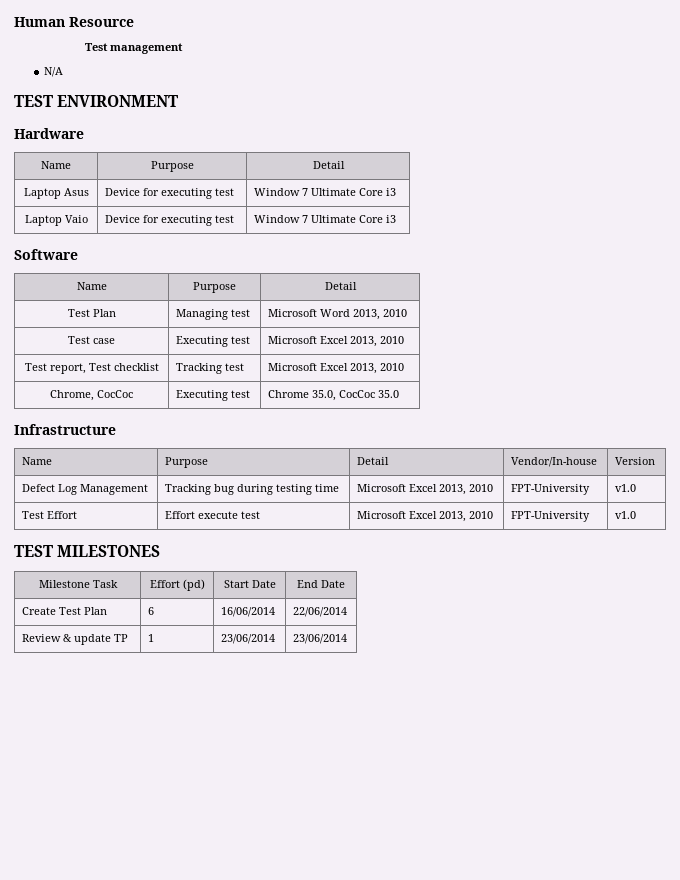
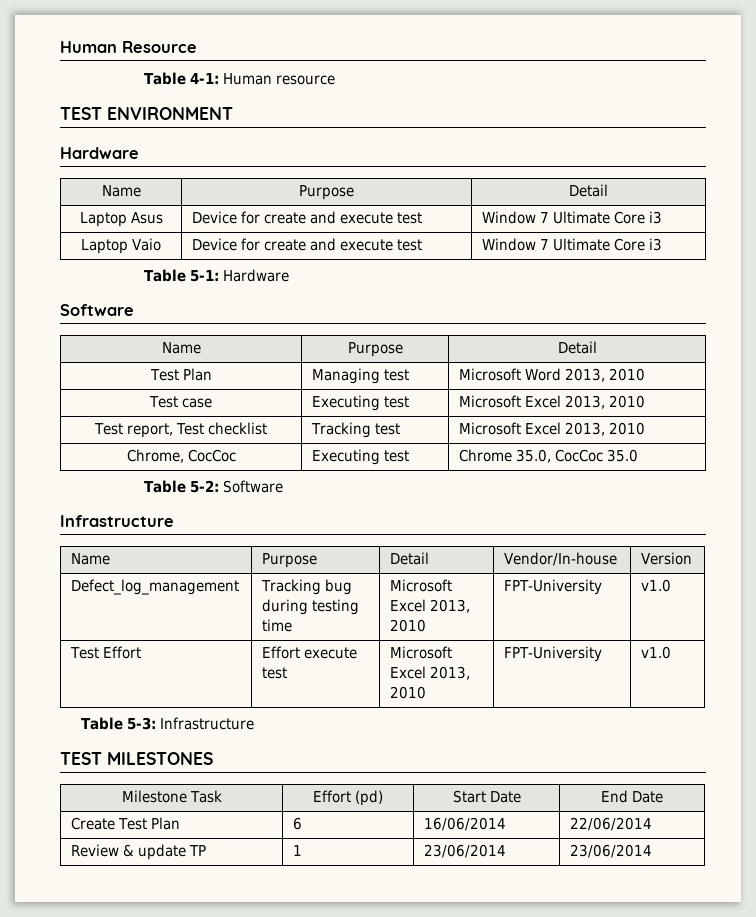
- Test management
- N/A
+ Table 4-1: Human resource
- Laptop Asus | Device for executing test | Window 7 Ultimate Core i3
+ Laptop Asus | Device for create and execute test | Window 7 Ultimate Core i3
- Laptop Vaio | Device for executing test | Window 7 Ultimate Core i3
+ Laptop Vaio | Device for create and execute test | Window 7 Ultimate Core i3
+ Table 5-1: Hardware
+ Table 5-2: Software
- Defect Log Management | Tracking bug during testing time | Microsoft Excel 2013, 2010 | FPT-University | v1.0
+ Defect_log_management | Tracking bug during testing time | Microsoft Excel 2013, 2010 | FPT-University | v1.0
+ Table 5-3: Infrastructure

